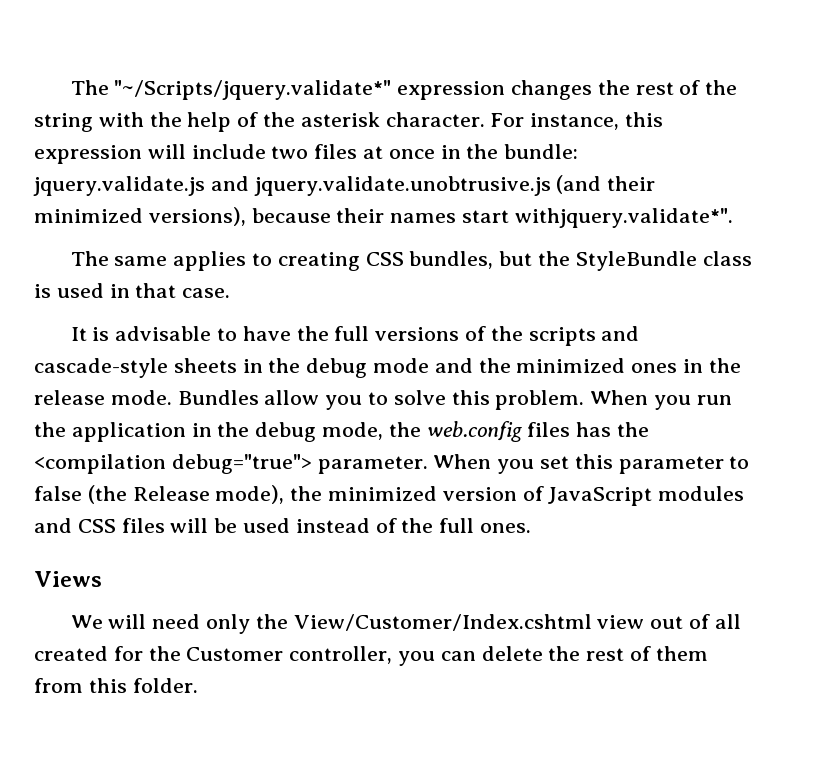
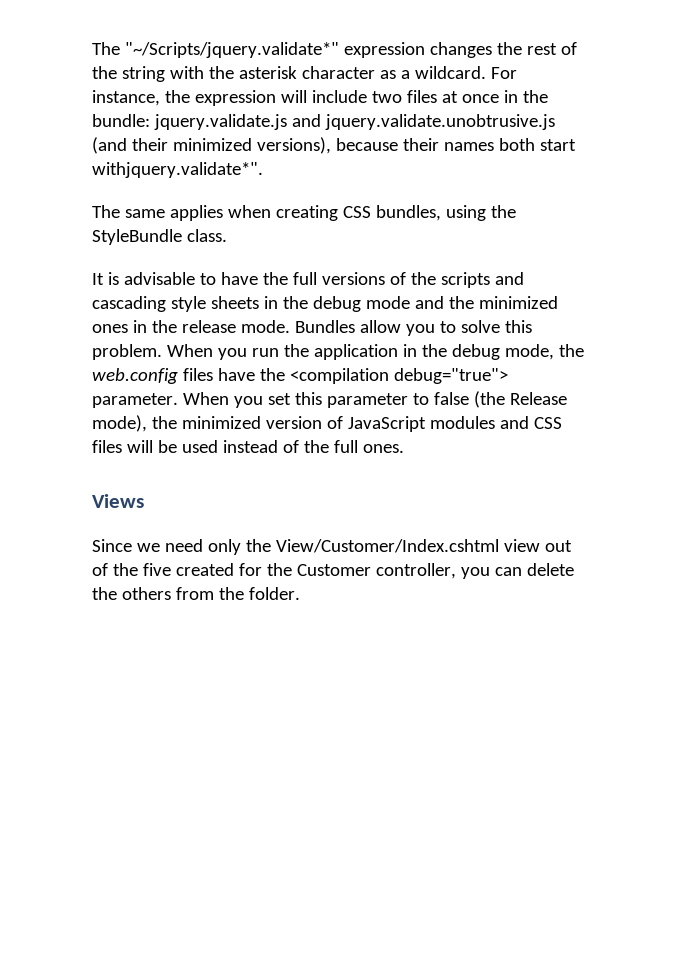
- The "~/Scripts/jquery.validate*" expression changes the rest of the string with the help of the asterisk character.
+ The "~/Scripts/jquery.validate*" expression changes the rest of the string with the asterisk character as a wildcard.
- For instance, this expression will include two files at once in the bundle: jquery.validate.js and jquery.validate.unobtrusive.js (and their minimized versions), because their names start withjquery.validate*".
+ For instance, the expression will include two files at once in the bundle: jquery.validate.js and jquery.validate.unobtrusive.js (and their minimized versions), because their names both start withjquery.validate*".
- The same applies to creating CSS bundles, but the StyleBundle class is used in that case.
+ The same applies when creating CSS bundles, using the StyleBundle class.
- It is advisable to have the full versions of the scripts and cascade-style sheets in the debug mode and the minimized ones in the release mode.
+ It is advisable to have the full versions of the scripts and cascading style sheets in the debug mode and the minimized ones in the release mode.
- When you run the application in the debug mode, the web.config files has the <compilation debug="true"> parameter.
+ When you run the application in the debug mode, the web.config files have the <compilation debug="true"> parameter.
- We will need only the View/Customer/Index.cshtml view out of all created for the Customer controller, you can delete the rest of them from this folder.
+ Since we need only the View/Customer/Index.cshtml view out of the five created for the Customer controller, you can delete the others from the folder.

